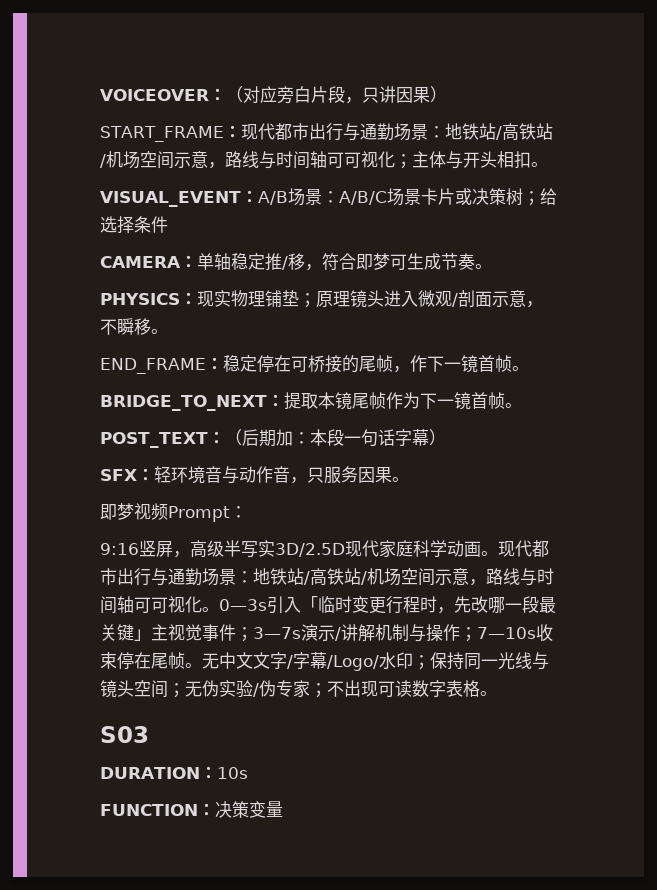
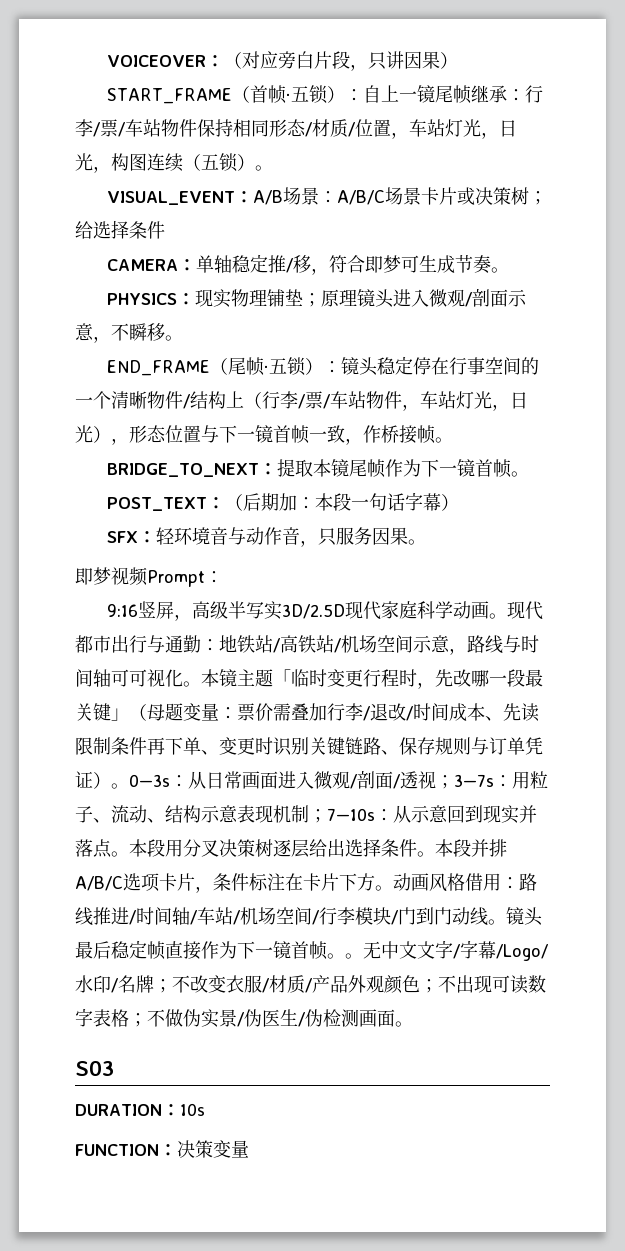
- START_FRAME：现代都市出行与通勤场景：地铁站/高铁站/机场空间示意，路线与时间轴可可视化；主体与开头相扣。
+ START_FRAME（首帧·五锁）：自上一镜尾帧继承：行李/票/车站物件保持相同形态/材质/位置，车站灯光，日光，构图连续（五锁）。
- END_FRAME：稳定停在可桥接的尾帧，作下一镜首帧。
+ END_FRAME（尾帧·五锁）：镜头稳定停在行事空间的一个清晰物件/结构上（行李/票/车站物件，车站灯光，日光），形态位置与下一镜首帧一致，作桥接帧。
- 现代都市出行与通勤场景：地铁站/高铁站/机场空间示意，路线与时间轴可可视化。
+ 现代都市出行与通勤：地铁站/高铁站/机场空间示意，路线与时间轴可可视化。
- 0—3s引入「临时变更行程时，先改哪一段最关键」主视觉事件；3—7s演示/讲解机制与操作；7—10s收束停在尾帧。
+ 本镜主题「临时变更行程时，先改哪一段最关键」（母题变量：票价需叠加行李/退改/时间成本、先读限制条件再下单、变更时识别关键链路、保存规则与订单凭证）。0—3s：从日常画面进入微观/剖面/透视；3—7s：用粒子、流动、结构示意表现机制；7—10s：从示意回到现实并落点。本段用分叉决策树逐层给出选择条件。本段并排A/B/C选项卡片，条件标注在卡片下方。动画风格借用：路线推进/时间轴/车站/机场空间/行李模块/门到门动线。镜头最后稳定帧直接作为下一镜首帧。。
- 无中文文字/字幕/Logo/水印；保持同一光线与镜头空间；无伪实验/伪专家；不出现可读数字表格。
+ 无中文文字/字幕/Logo/水印/名牌；不改变衣服/材质/产品外观颜色；不出现可读数字表格；不做伪实景/伪医生/伪检测画面。

